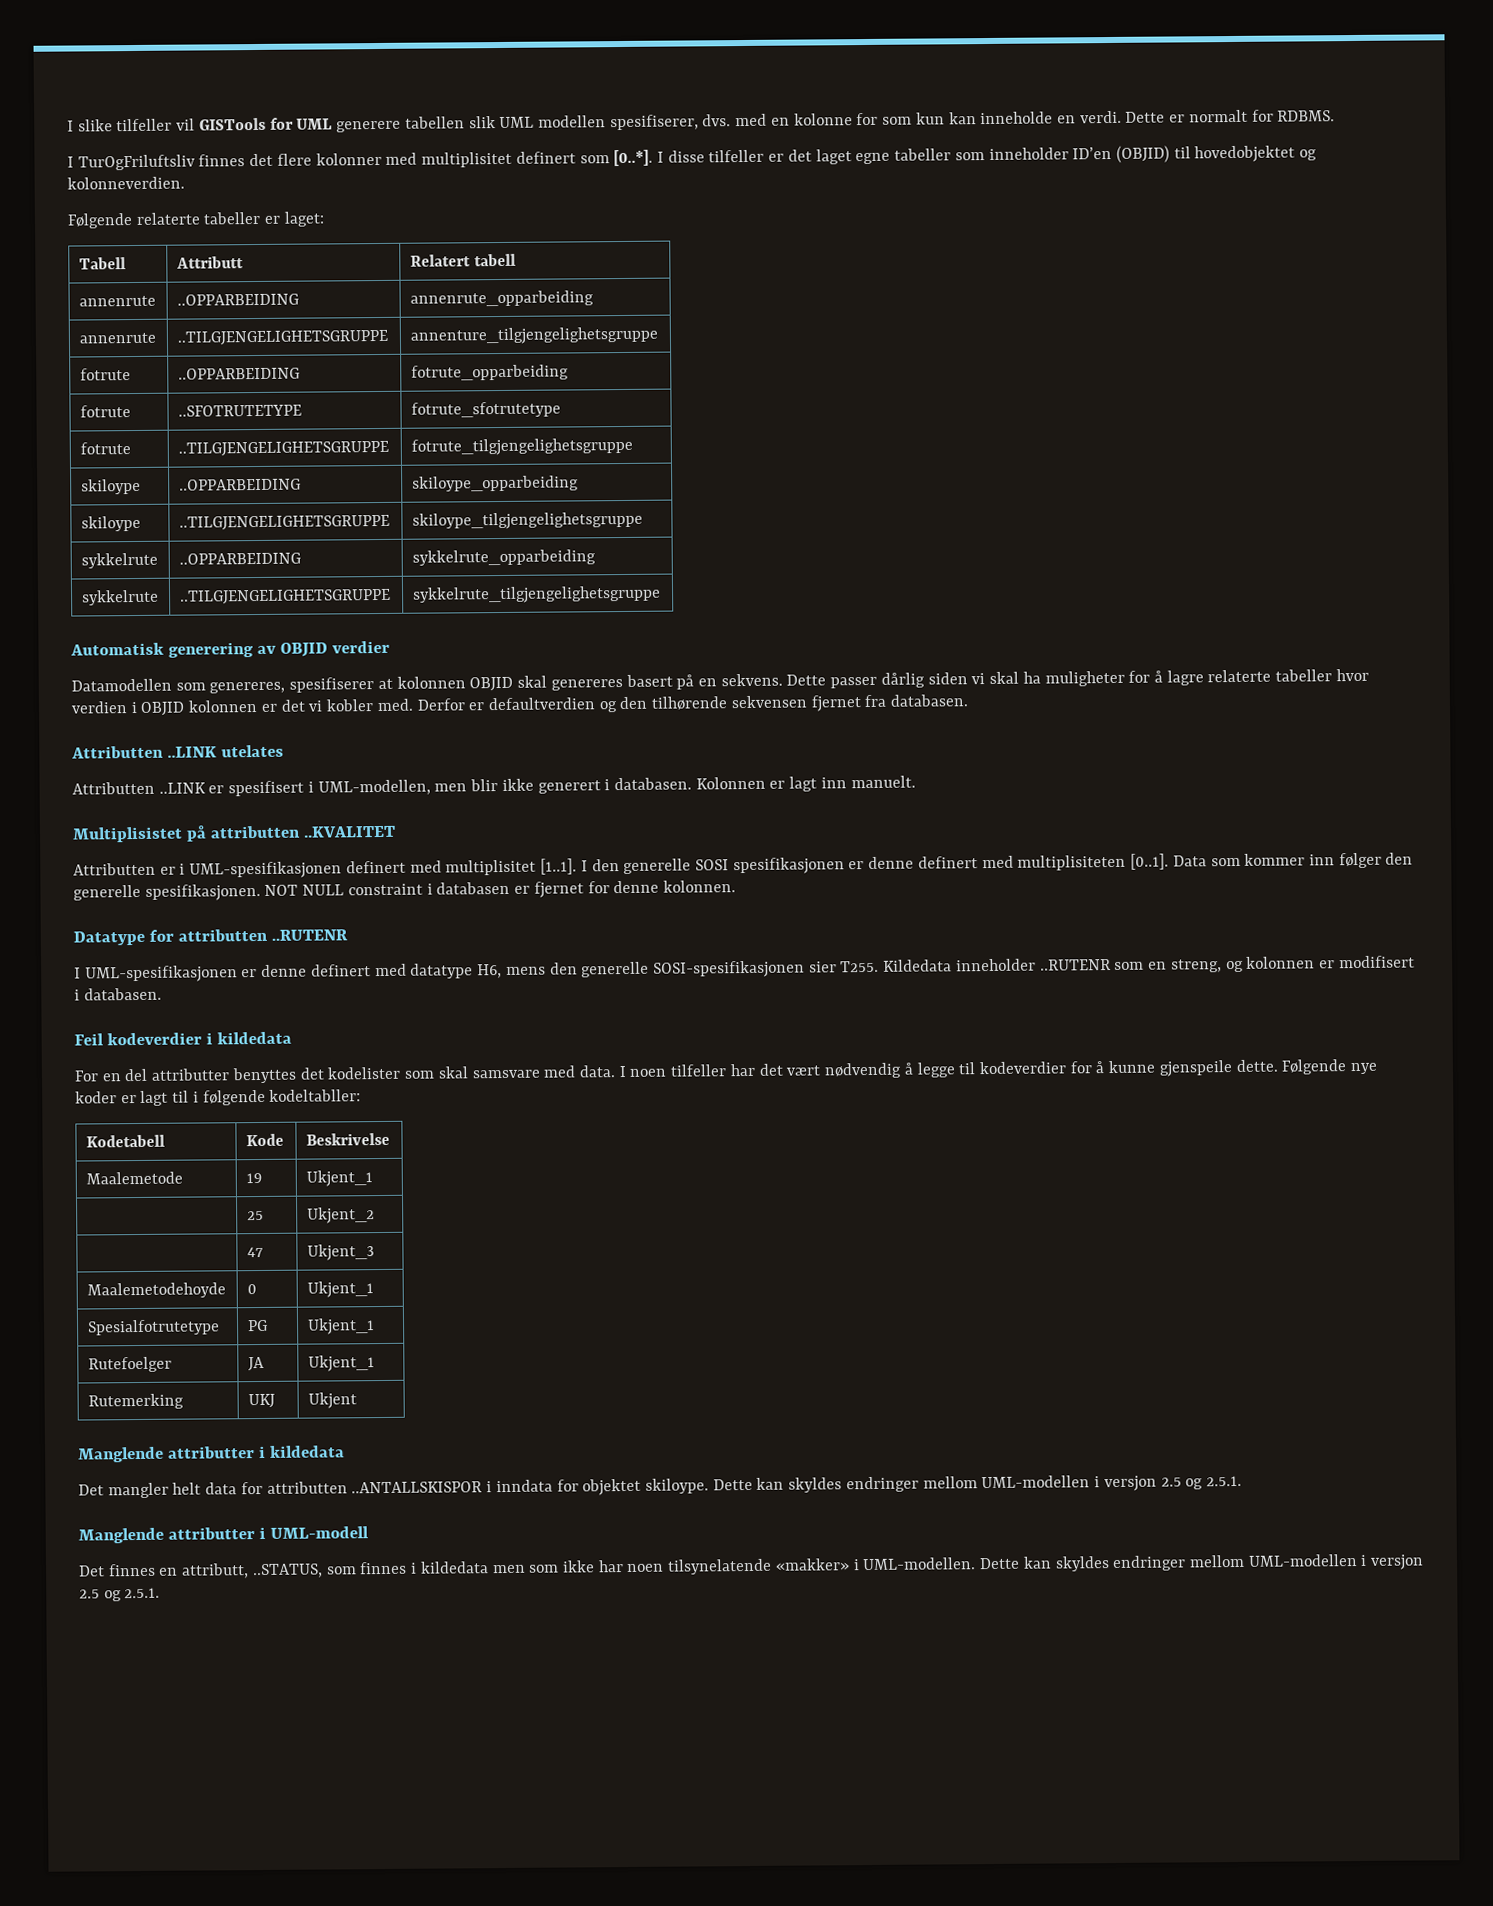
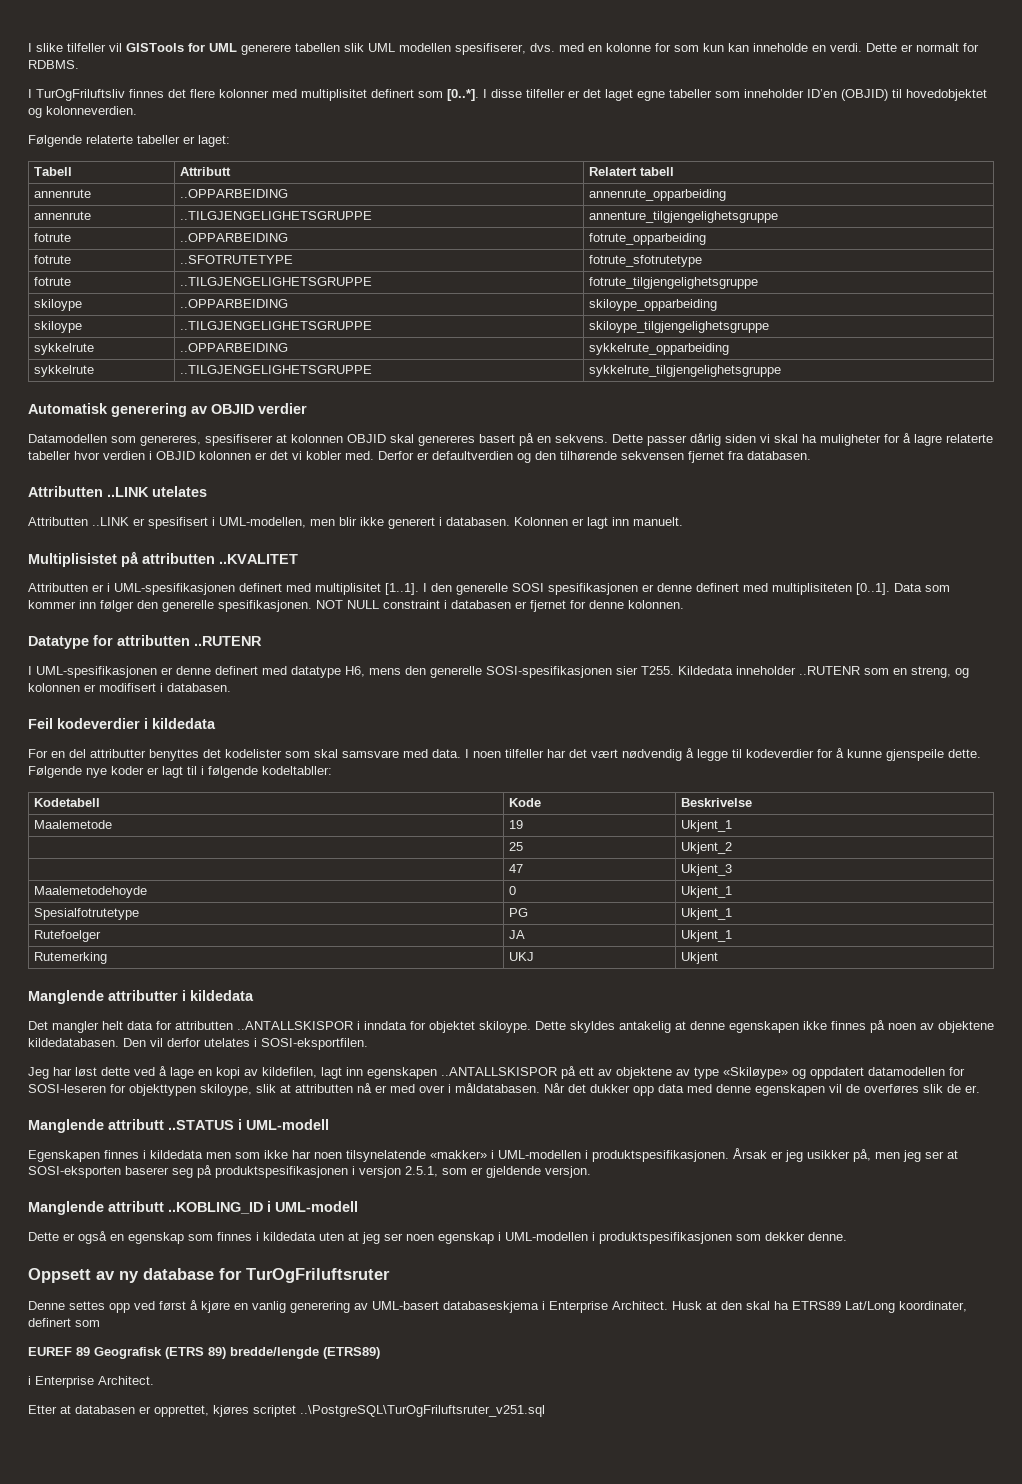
- Det mangler helt data for attributten ..ANTALLSKISPOR i inndata for objektet skiloype. Dette kan skyldes endringer mellom UML-modellen i versjon 2.5 og 2.5.1.
- Manglende attributter i UML-modell
- Det finnes en attributt, ..STATUS, som finnes i kildedata men som ikke har noen tilsynelatende «makker» i UML-modellen. Dette kan skyldes endringer mellom UML-modellen i versjon 2.5 og 2.5.1.
+ Det mangler helt data for attributten ..ANTALLSKISPOR i inndata for objektet skiloype. Dette skyldes antakelig at denne egenskapen ikke finnes på noen av objektene kildedatabasen. Den vil derfor utelates i SOSI-eksportfilen.
+ Jeg har løst dette ved å lage en kopi av kildefilen, lagt inn egenskapen ..ANTALLSKISPOR på ett av objektene av type «Skiløype» og oppdatert datamodellen for SOSI-leseren for objekttypen skiloype, slik at attributten nå er med over i måldatabasen. Når det dukker opp data med denne egenskapen vil de overføres slik de er.
+ Manglende attributt ..STATUS i UML-modell
+ Egenskapen finnes i kildedata men som ikke har noen tilsynelatende «makker» i UML-modellen i produktspesifikasjonen. Årsak er jeg usikker på, men jeg ser at SOSI-eksporten baserer seg på produktspesifikasjonen i versjon 2.5.1, som er gjeldende versjon.
+ Manglende attributt ..KOBLING_ID i UML-modell
+ Dette er også en egenskap som finnes i kildedata uten at jeg ser noen egenskap i UML-modellen i produktspesifikasjonen som dekker denne.
+ Oppsett av ny database for TurOgFriluftsruter
+ Denne settes opp ved først å kjøre en vanlig generering av UML-basert databaseskjema i Enterprise Architect. Husk at den skal ha ETRS89 Lat/Long koordinater, definert som
+ EUREF 89 Geografisk (ETRS 89) bredde/lengde (ETRS89)
+ i Enterprise Architect.
+ Etter at databasen er opprettet, kjøres scriptet ..\PostgreSQL\TurOgFriluftsruter_v251.sql

